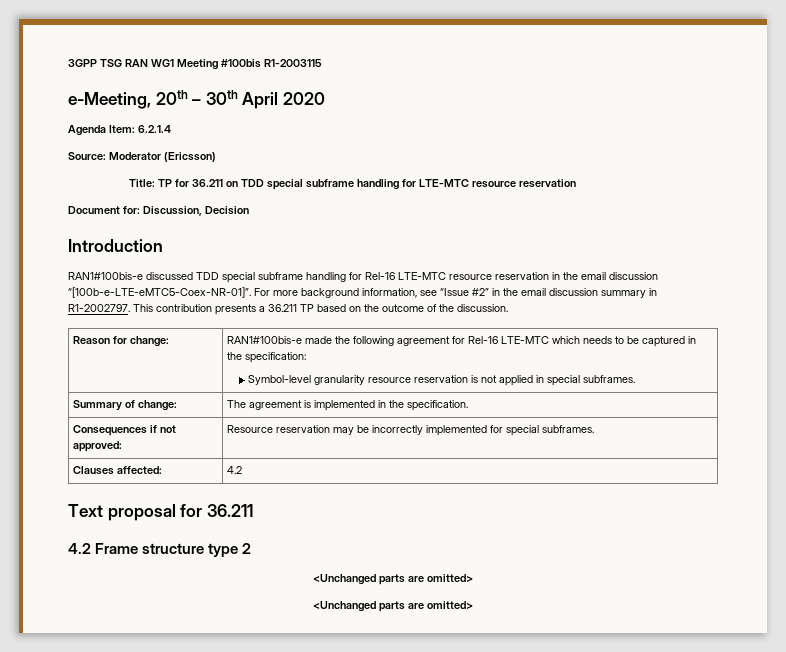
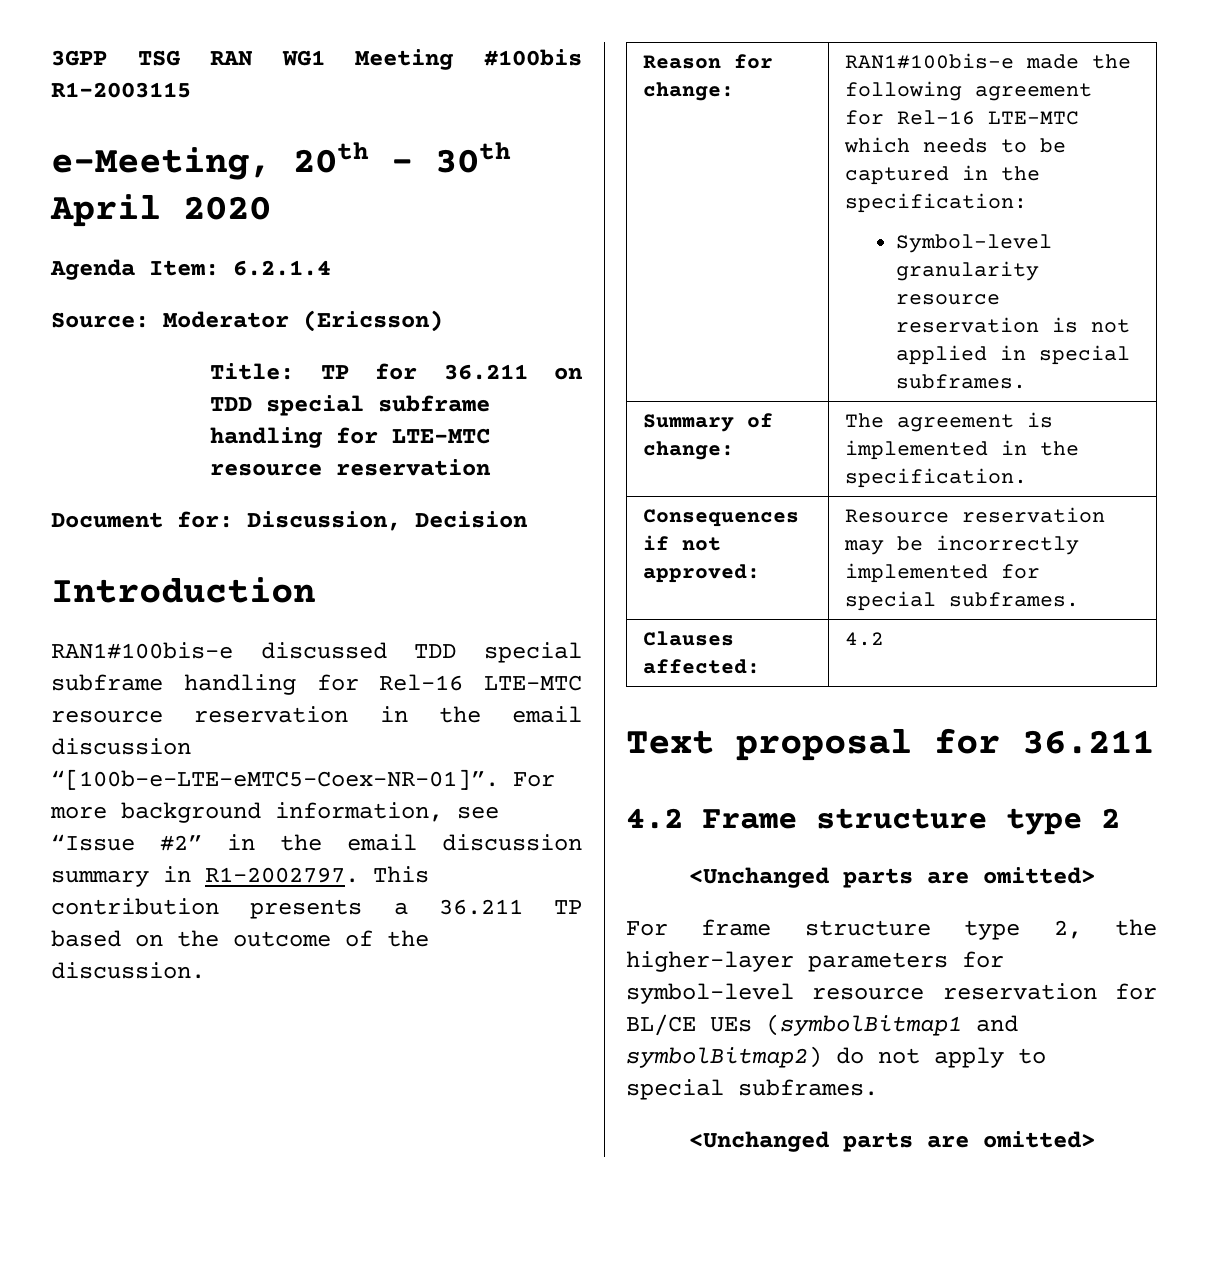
+ For frame structure type 2, the higher-layer parameters for symbol-level resource reservation for BL/CE UEs (symbolBitmap1 and symbolBitmap2) do not apply to special subframes.

